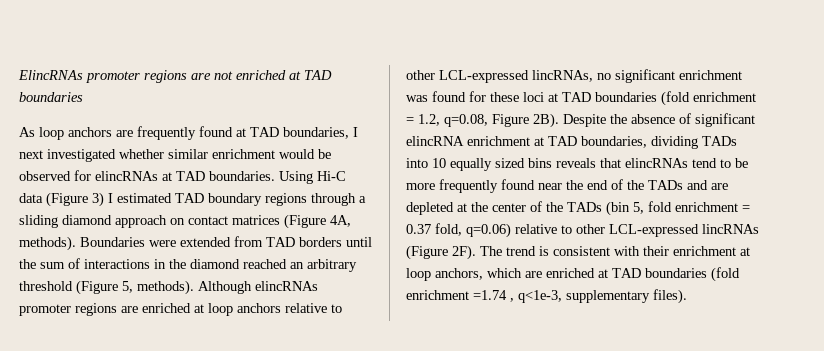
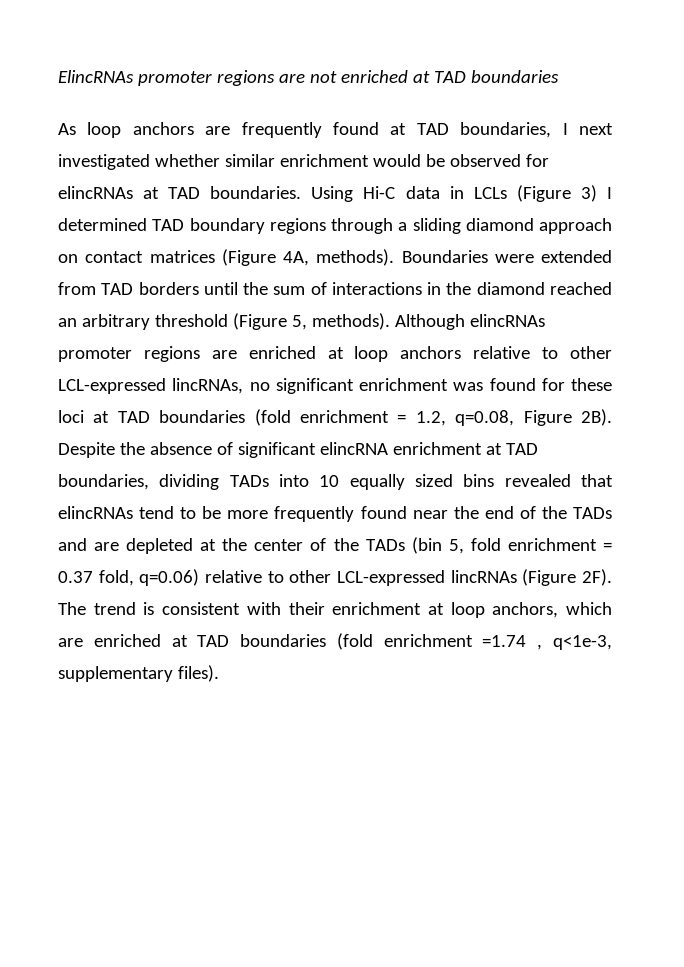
- Using Hi-C data (Figure 3) I estimated TAD boundary regions through a sliding diamond approach on contact matrices (Figure 4A, methods).
+ Using Hi-C data in LCLs (Figure 3) I determined TAD boundary regions through a sliding diamond approach on contact matrices (Figure 4A, methods).
- Despite the absence of significant elincRNA enrichment at TAD boundaries, dividing TADs into 10 equally sized bins reveals that elincRNAs tend to be more frequently found near the end of the TADs and are depleted at the center of the TADs (bin 5, fold enrichment = 0.37 fold, q=0.06) relative to other LCL-expressed lincRNAs (Figure 2F).
+ Despite the absence of significant elincRNA enrichment at TAD boundaries, dividing TADs into 10 equally sized bins revealed that elincRNAs tend to be more frequently found near the end of the TADs and are depleted at the center of the TADs (bin 5, fold enrichment = 0.37 fold, q=0.06) relative to other LCL-expressed lincRNAs (Figure 2F).

